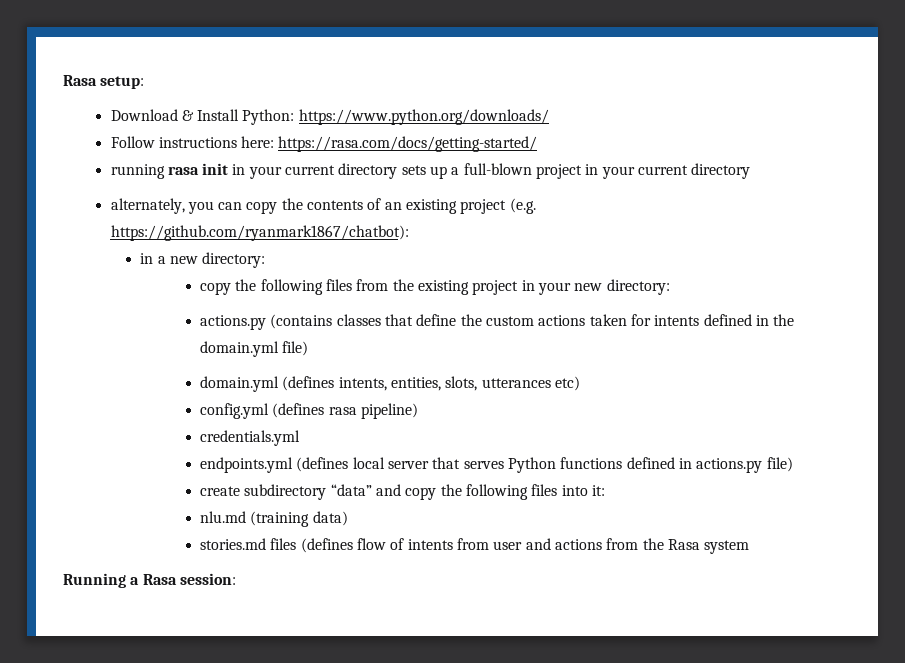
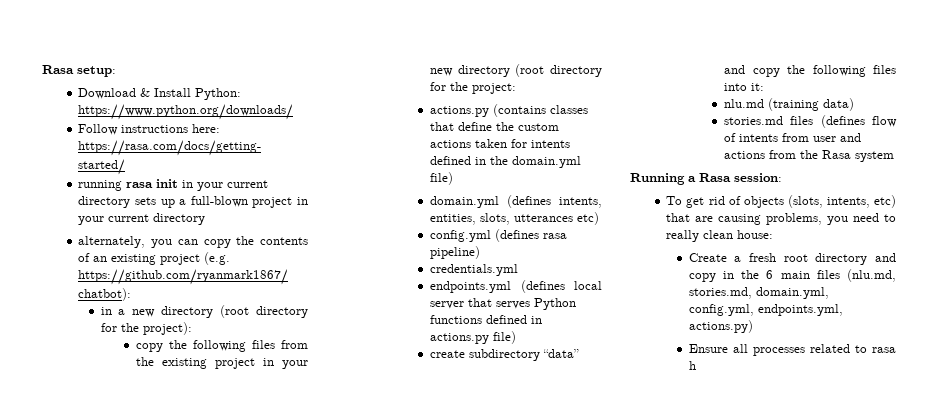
- in a new directory:
+ in a new directory (root directory for the project):
- copy the following files from the existing project in your new directory:
+ copy the following files from the existing project in your new directory (root directory for the project:
+ To get rid of objects (slots, intents, etc) that are causing problems, you need to really clean house:
+ Create a fresh root directory and copy in the 6 main files (nlu.md, stories.md, domain.yml, config.yml, endpoints.yml, actions.py)
+ Ensure all processes related to rasa h

